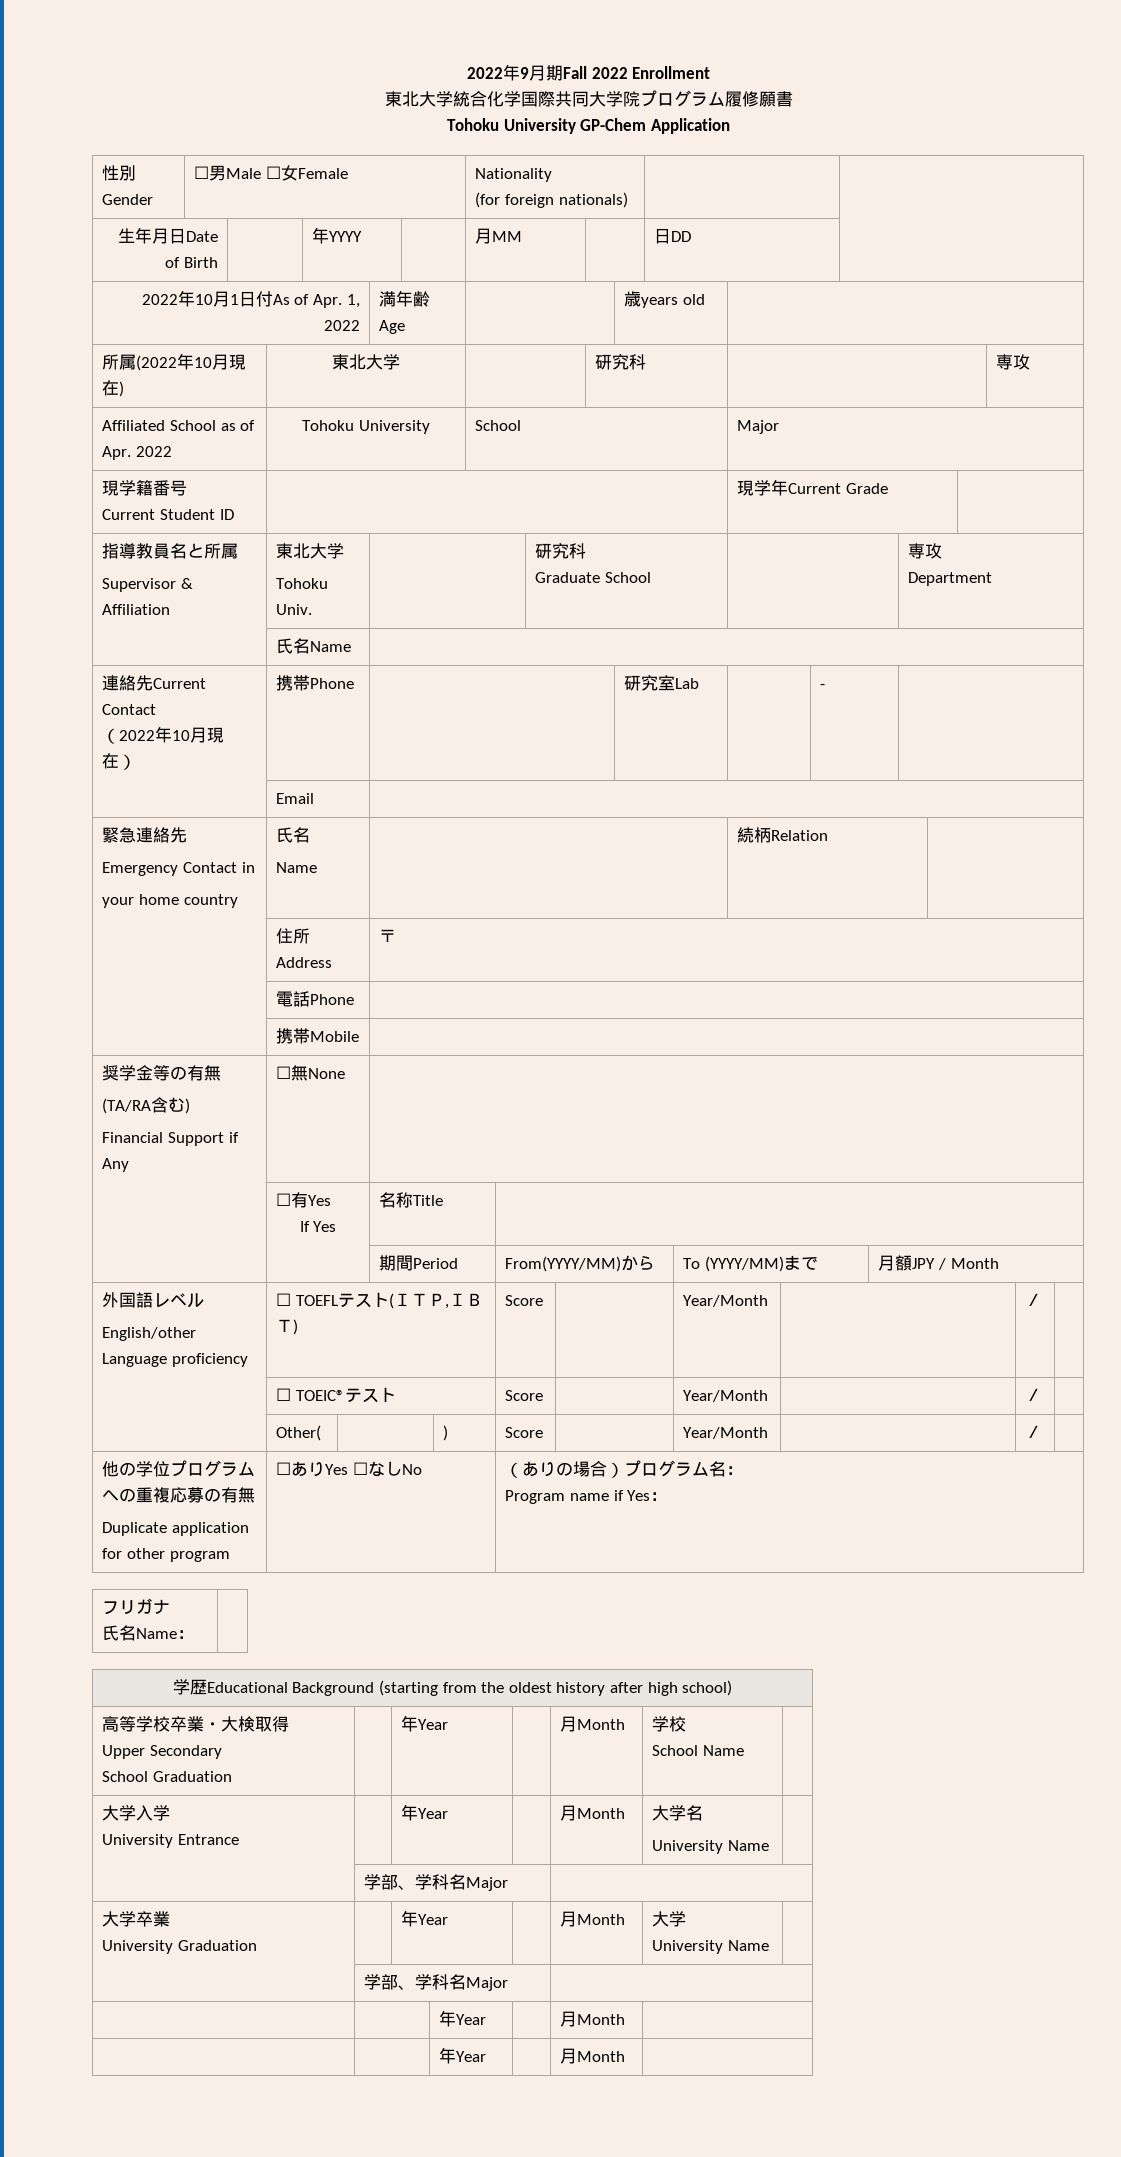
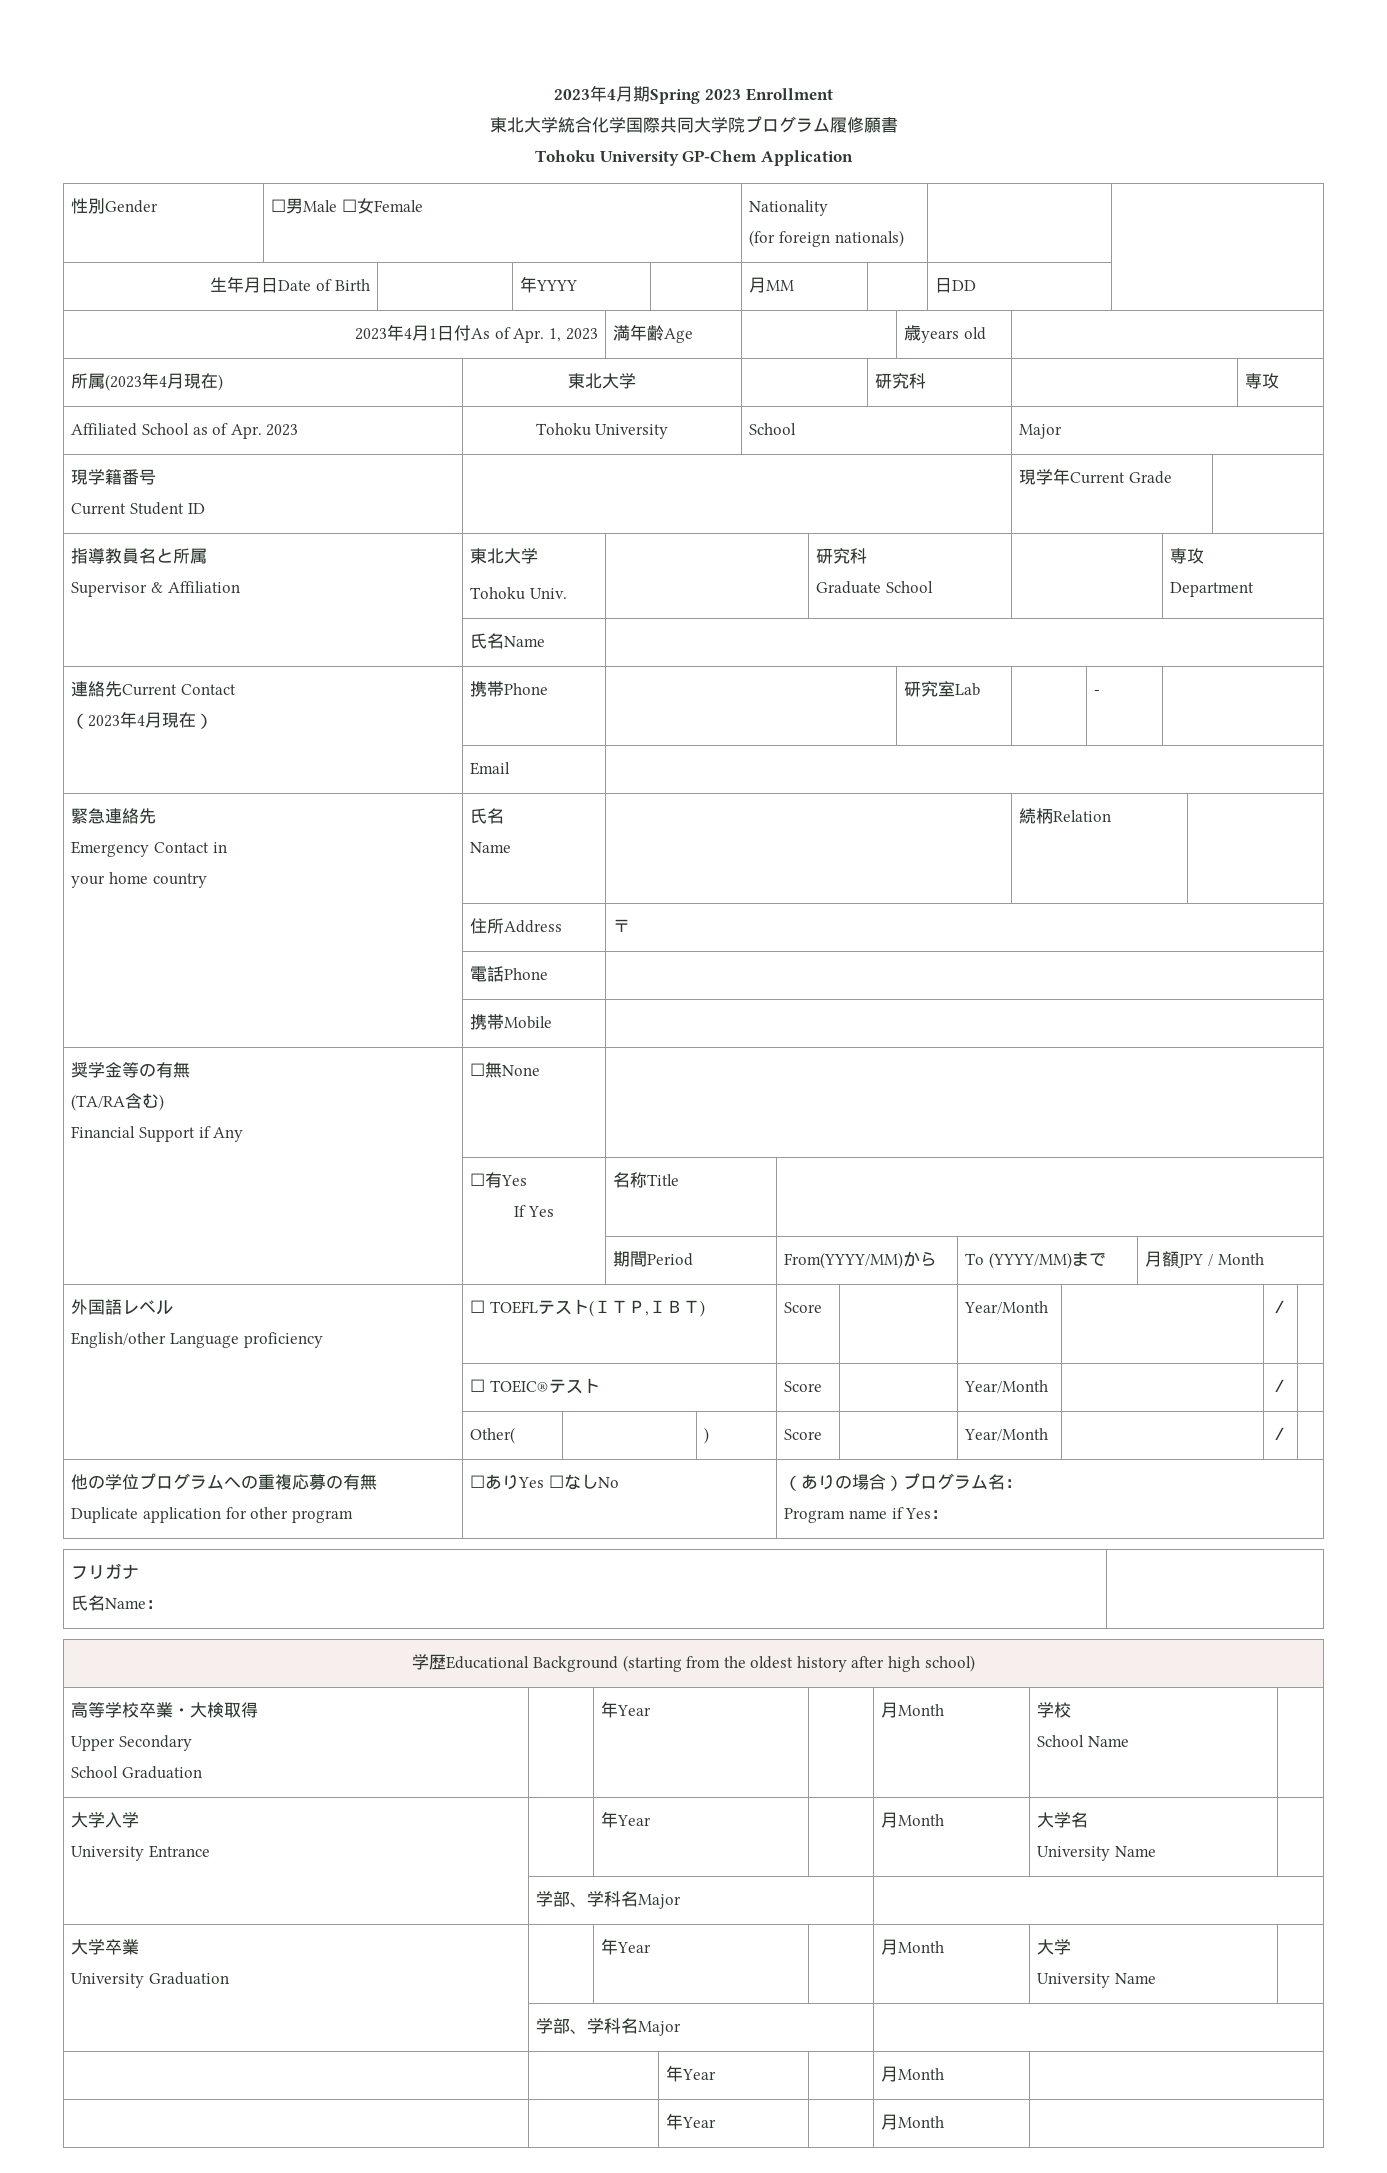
- 2022年9月期Fall 2022 Enrollment
+ 2023年4月期Spring 2023 Enrollment
- 2022年10月1日付As of Apr. 1, 2022 | 満年齢Age | | 歳years old |
+ 2023年4月1日付As of Apr. 1, 2023 | 満年齢Age | | 歳years old |
- 所属(2022年10月現在) | 東北大学 | | 研究科 | | 専攻
+ 所属(2023年4月現在) | 東北大学 | | 研究科 | | 専攻
- Affiliated School as of Apr. 2022 | Tohoku University | School | Major
+ Affiliated School as of Apr. 2023 | Tohoku University | School | Major
  連絡先Current Contact
- （2022年10月現在） | 携帯Phone | | 研究室Lab | | - |
+ （2023年4月現在） | 携帯Phone | | 研究室Lab | | - |

